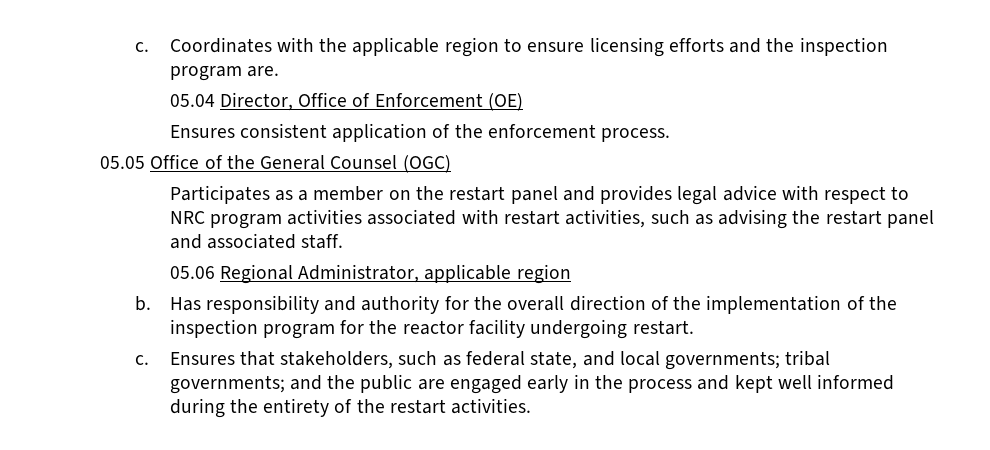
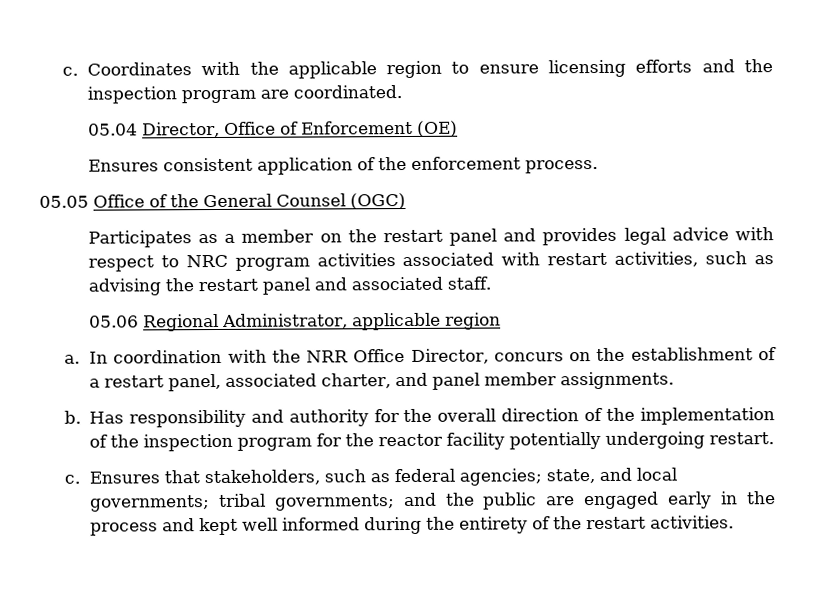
- Coordinates with the applicable region to ensure licensing efforts and the inspection program are.
+ Coordinates with the applicable region to ensure licensing efforts and the inspection program are coordinated.
+ a. In coordination with the NRR Office Director, concurs on the establishment of a restart panel, associated charter, and panel member assignments.
- Has responsibility and authority for the overall direction of the implementation of the inspection program for the reactor facility undergoing restart.
+ Has responsibility and authority for the overall direction of the implementation of the inspection program for the reactor facility potentially undergoing restart.
- Ensures that stakeholders, such as federal state, and local governments; tribal governments; and the public are engaged early in the process and kept well informed during the entirety of the restart activities.
+ Ensures that stakeholders, such as federal agencies; state, and local governments; tribal governments; and the public are engaged early in the process and kept well informed during the entirety of the restart activities.

